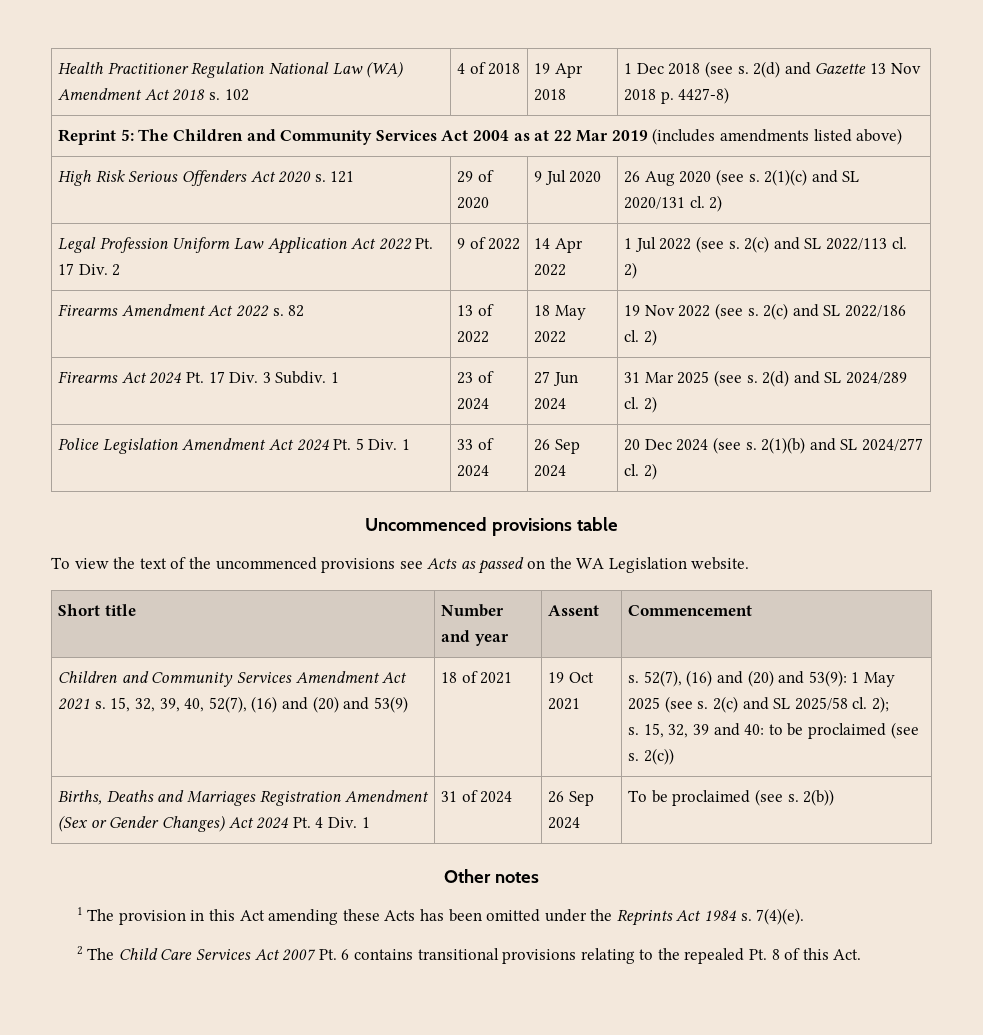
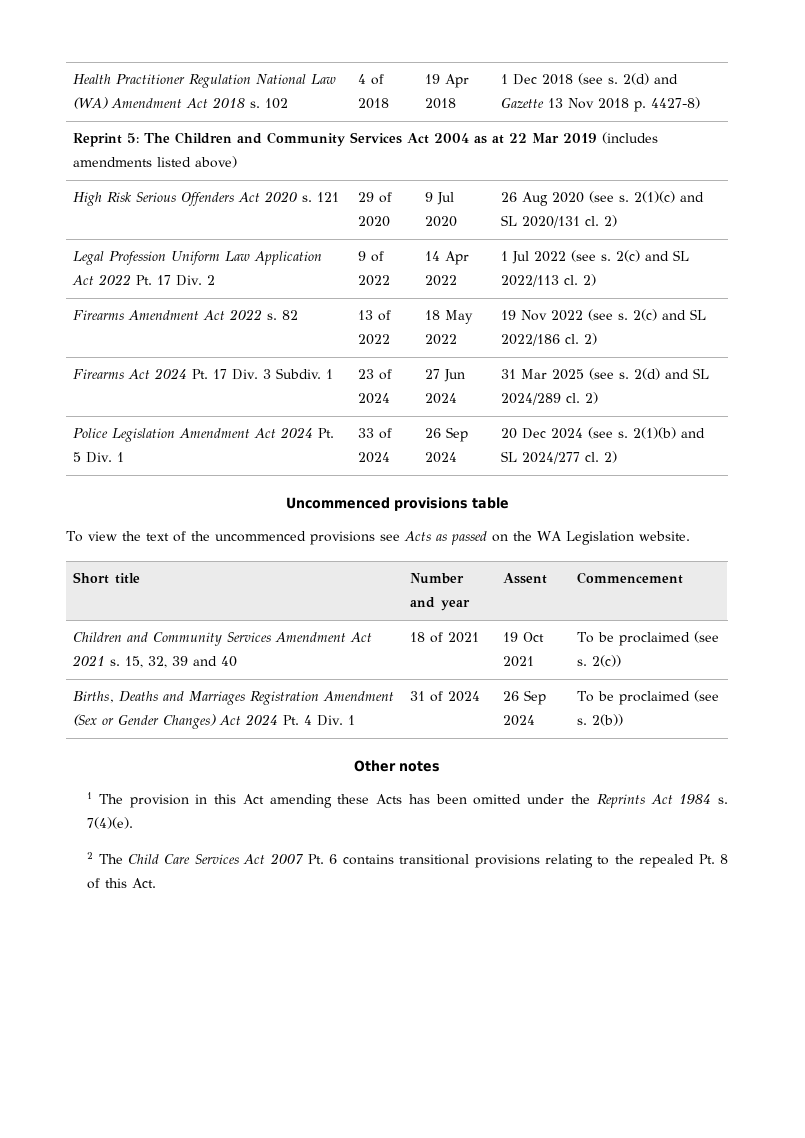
- 15, 32, 39, 40, 52(7), (16) and (20) and 53(9)
+ 15, 32, 39 and 40
- 19 Oct 2021 | s. 52(7), (16) and (20) and 53(9): 1 May 2025 (see s. 2(c) and SL 2025/58 cl. 2);
- s. 15, 32, 39 and 40: to be proclaimed (see s.
+ 19 Oct 2021 | To be proclaimed (see s.

